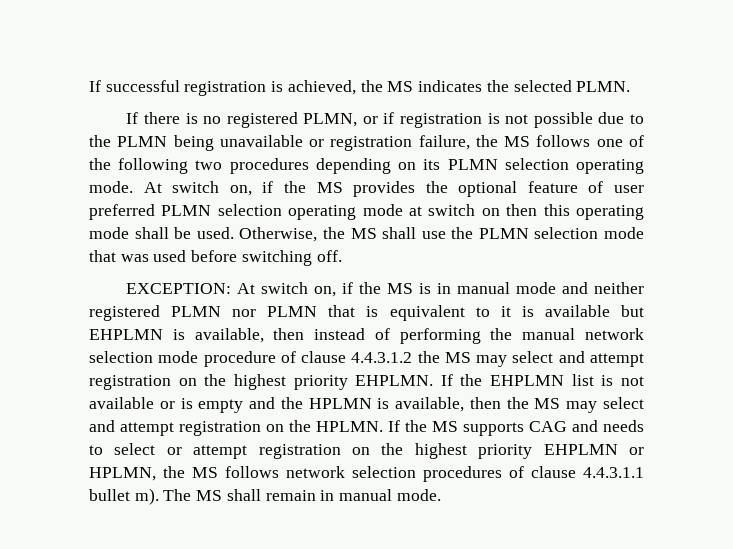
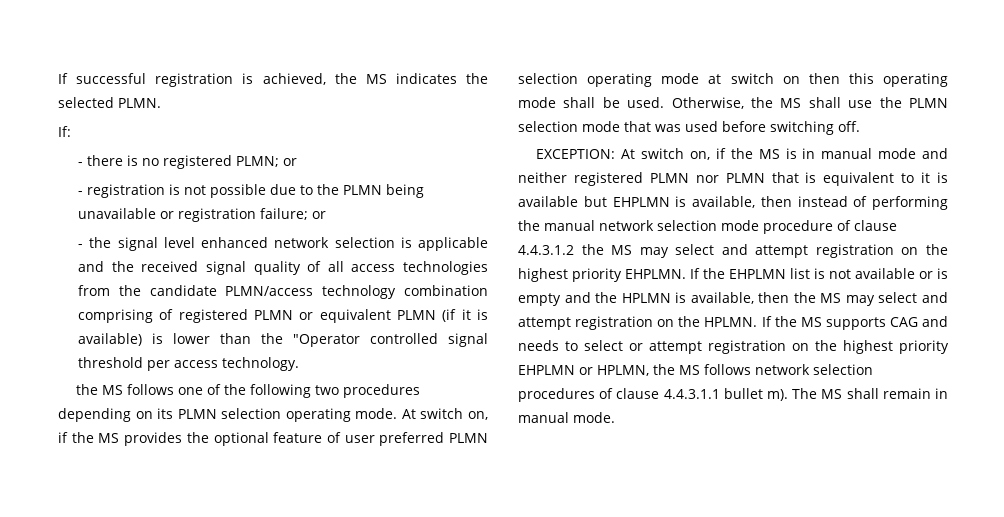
- If there is no registered PLMN, or if registration is not possible due to the PLMN being unavailable or registration failure, the MS follows one of the following two procedures depending on its PLMN selection operating mode.
+ If:
+ - there is no registered PLMN; or
+ - registration is not possible due to the PLMN being unavailable or registration failure; or
+ - the signal level enhanced network selection is applicable and the received signal quality of all access technologies from the candidate PLMN/access technology combination comprising of registered PLMN or equivalent PLMN (if it is available) is lower than the "Operator controlled signal threshold per access technology.
+ the MS follows one of the following two procedures depending on its PLMN selection operating mode.

